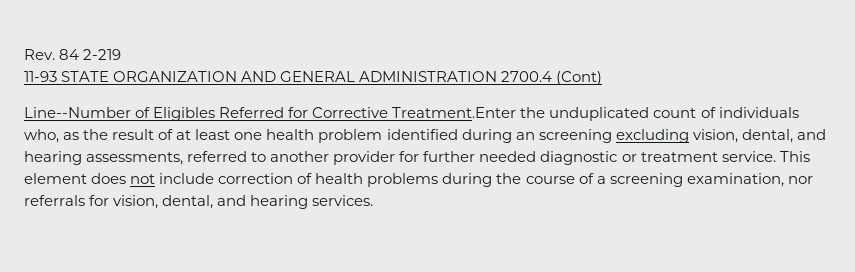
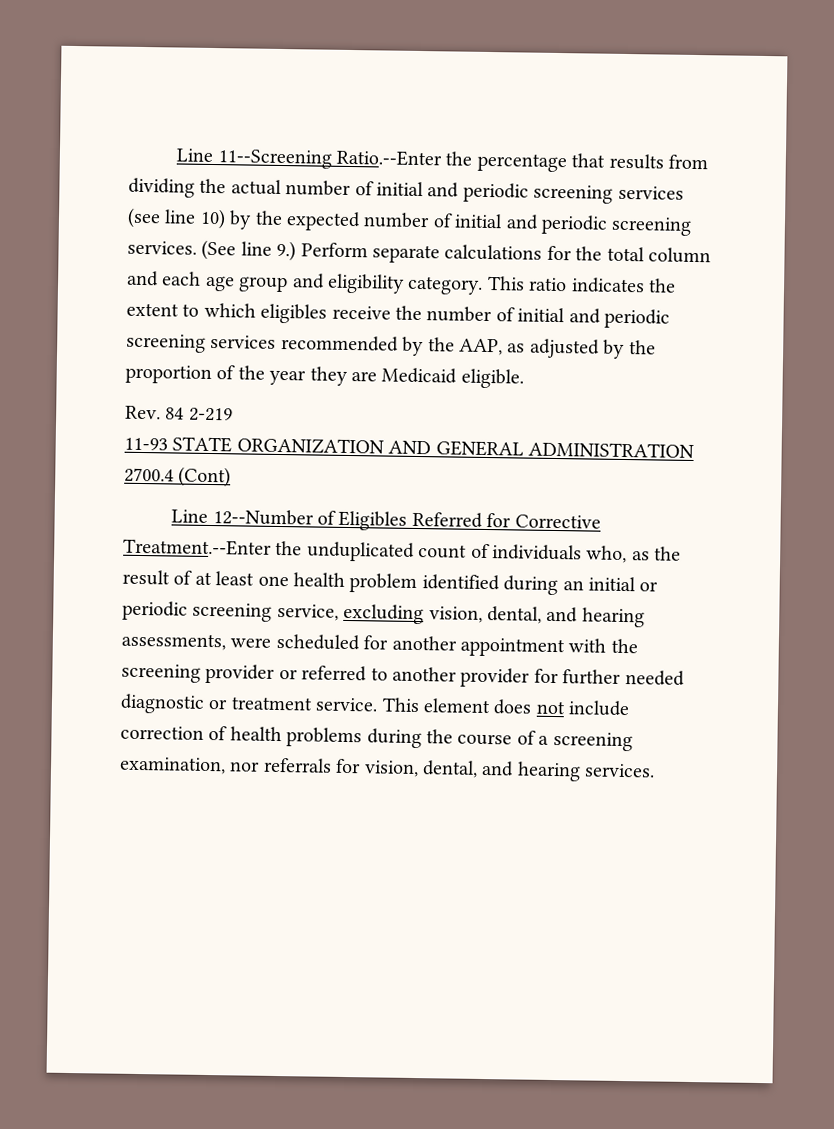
+ Line 11--Screening Ratio.--Enter the percentage that results from dividing the actual number of initial and periodic screening services (see line 10) by the expected number of initial and periodic screening services. (See line 9.) Perform separate calculations for the total column and each age group and eligibility category. This ratio indicates the extent to which eligibles receive the number of initial and periodic screening services recommended by the AAP, as adjusted by the proportion of the year they are Medicaid eligible.
- Line--Number of Eligibles Referred for Corrective Treatment.Enter the unduplicated count of individuals who, as the result of at least one health problem identified during an screening excluding vision, dental, and hearing assessments, referred to another provider for further needed diagnostic or treatment service.
+ Line 12--Number of Eligibles Referred for Corrective Treatment.--Enter the unduplicated count of individuals who, as the result of at least one health problem identified during an initial or periodic screening service, excluding vision, dental, and hearing assessments, were scheduled for another appointment with the screening provider or referred to another provider for further needed diagnostic or treatment service.

